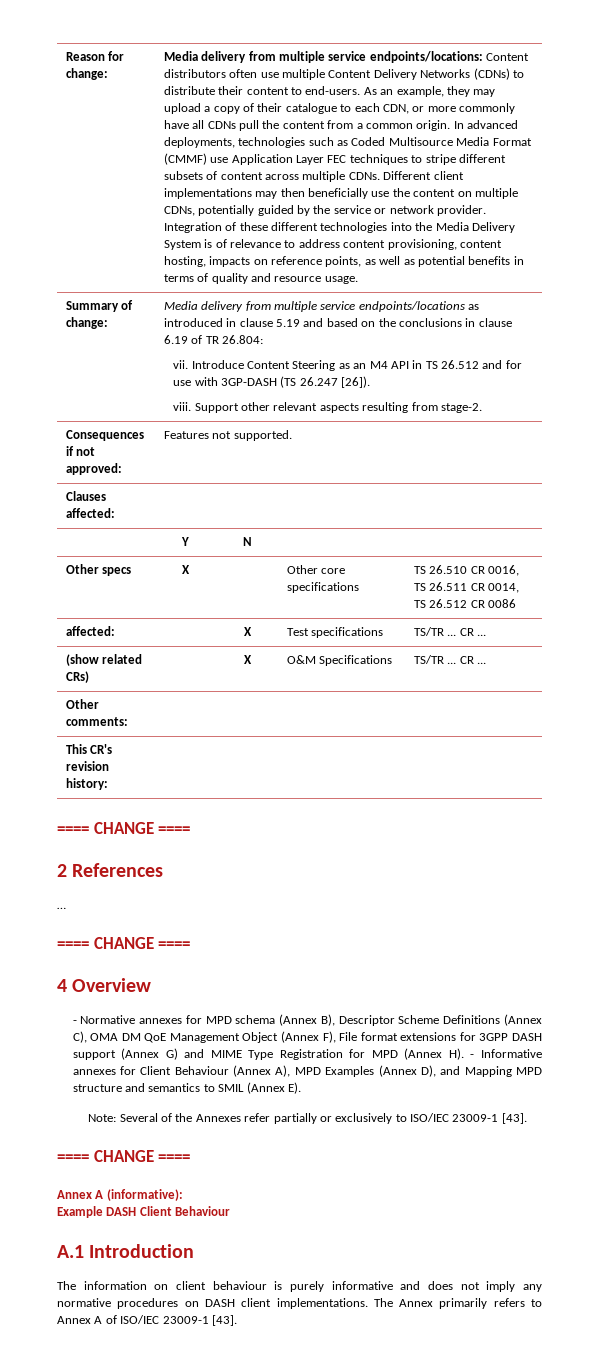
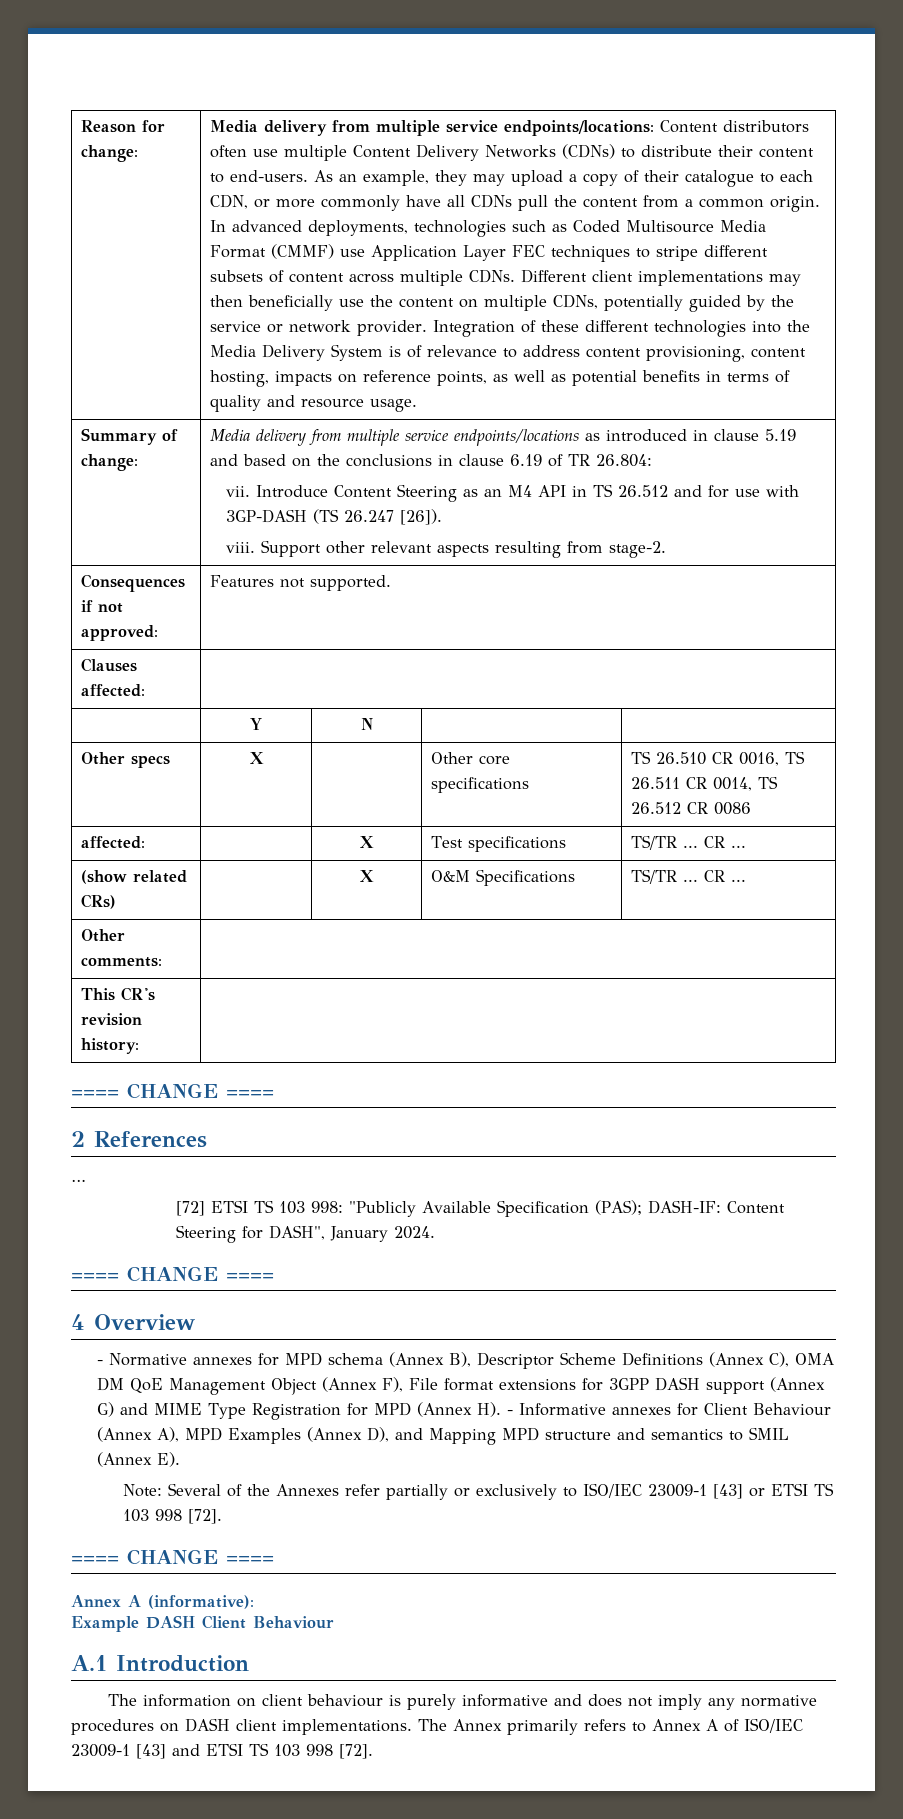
+ [72] ETSI TS 103 998: "Publicly Available Specification (PAS); DASH-IF: Content Steering for DASH", January 2024.
- Note: Several of the Annexes refer partially or exclusively to ISO/IEC 23009-1 [43].
+ Note: Several of the Annexes refer partially or exclusively to ISO/IEC 23009-1 [43] or ETSI TS 103 998 [72].
- The Annex primarily refers to Annex A of ISO/IEC 23009-1 [43].
+ The Annex primarily refers to Annex A of ISO/IEC 23009-1 [43] and ETSI TS 103 998 [72].

